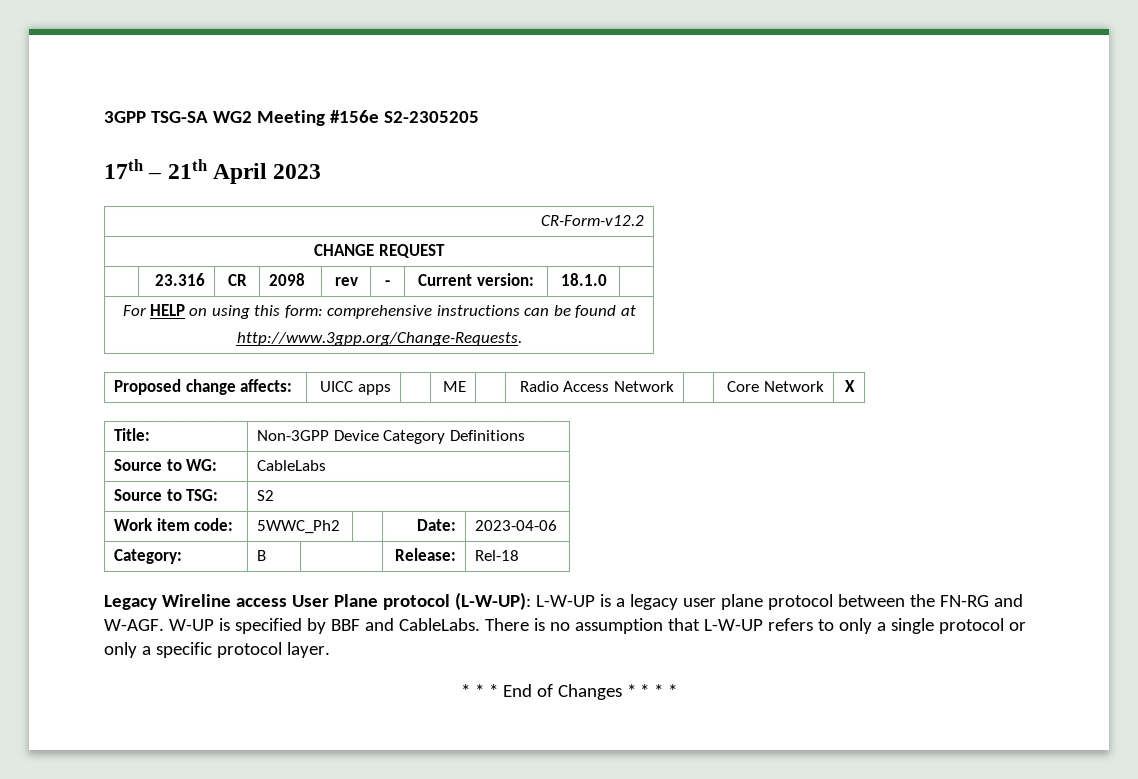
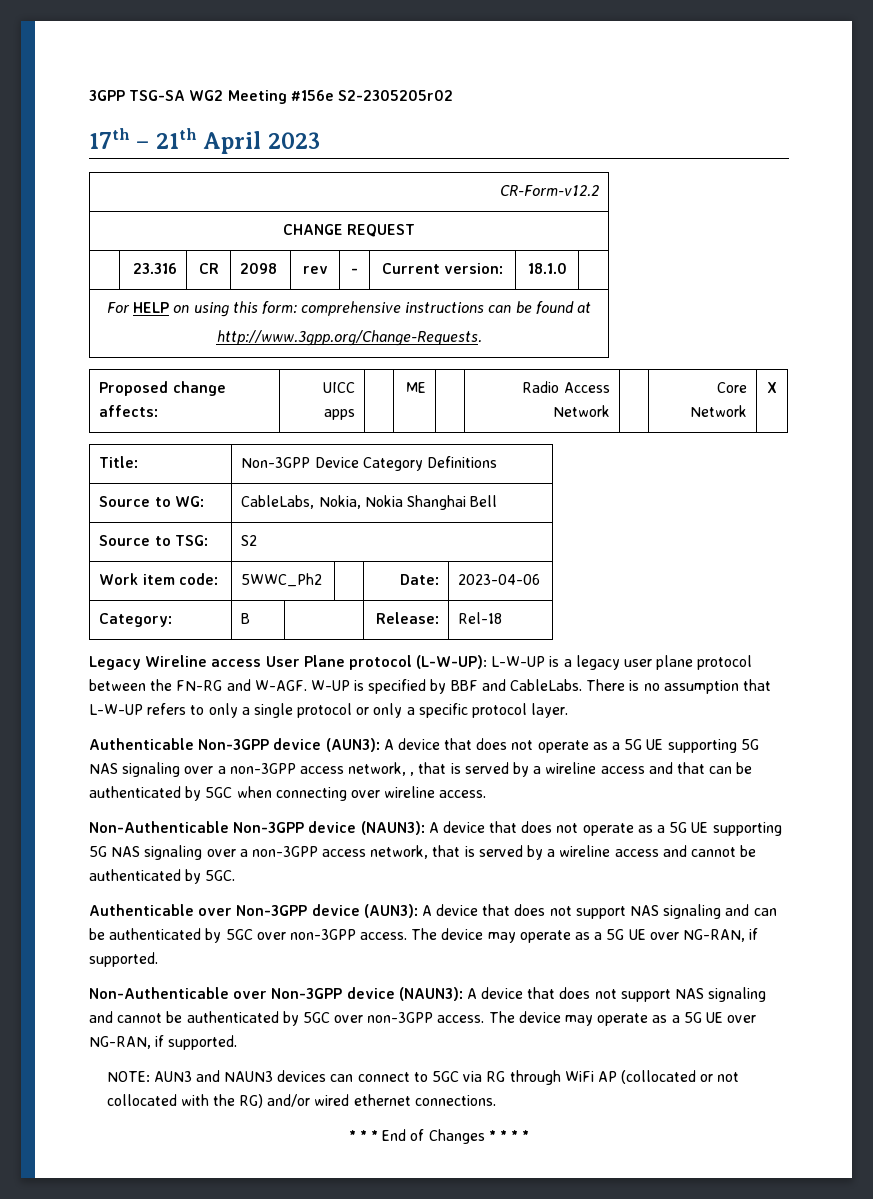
- 3GPP TSG-SA WG2 Meeting #156e S2-2305205
+ 3GPP TSG-SA WG2 Meeting #156e S2-2305205r02
- Source to WG: | CableLabs
+ Source to WG: | CableLabs, Nokia, Nokia Shanghai Bell
+ Authenticable Non-3GPP device (AUN3): A device that does not operate as a 5G UE supporting 5G NAS signaling over a non-3GPP access network, , that is served by a wireline access and that can be authenticated by 5GC when connecting over wireline access.
+ Non-Authenticable Non-3GPP device (NAUN3): A device that does not operate as a 5G UE supporting 5G NAS signaling over a non-3GPP access network, that is served by a wireline access and cannot be authenticated by 5GC.
+ Authenticable over Non-3GPP device (AUN3): A device that does not support NAS signaling and can be authenticated by 5GC over non-3GPP access. The device may operate as a 5G UE over NG-RAN, if supported.
+ Non-Authenticable over Non-3GPP device (NAUN3): A device that does not support NAS signaling and cannot be authenticated by 5GC over non-3GPP access. The device may operate as a 5G UE over NG-RAN, if supported.
+ NOTE: AUN3 and NAUN3 devices can connect to 5GC via RG through WiFi AP (collocated or not collocated with the RG) and/or wired ethernet connections.

